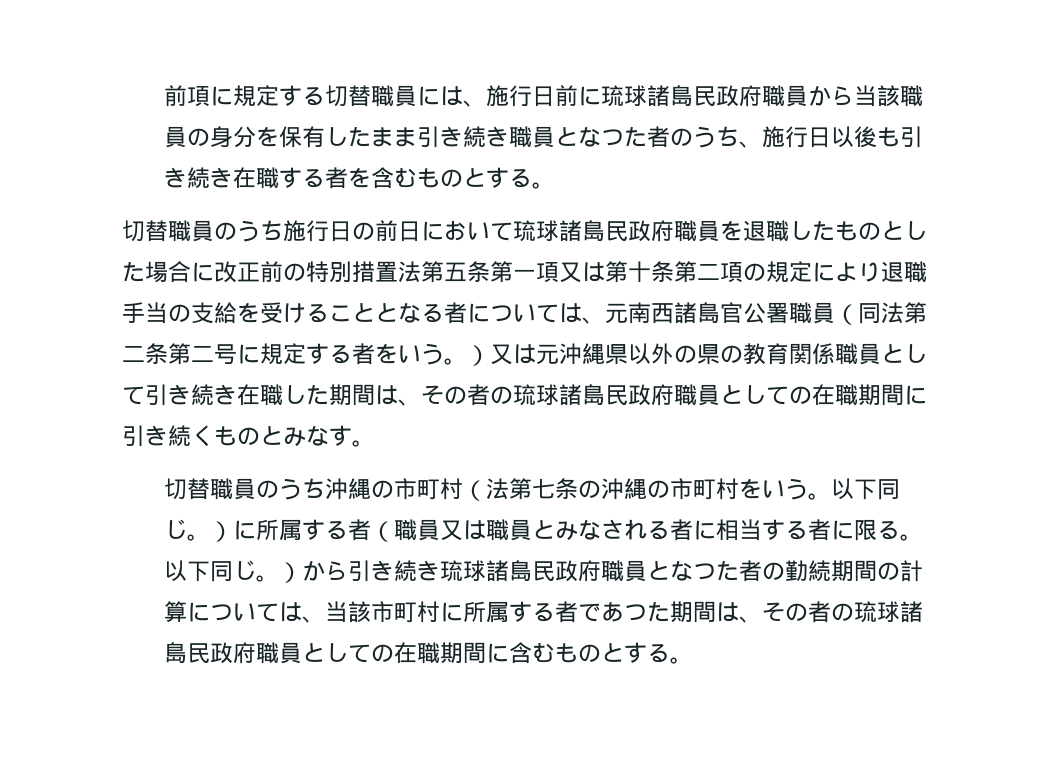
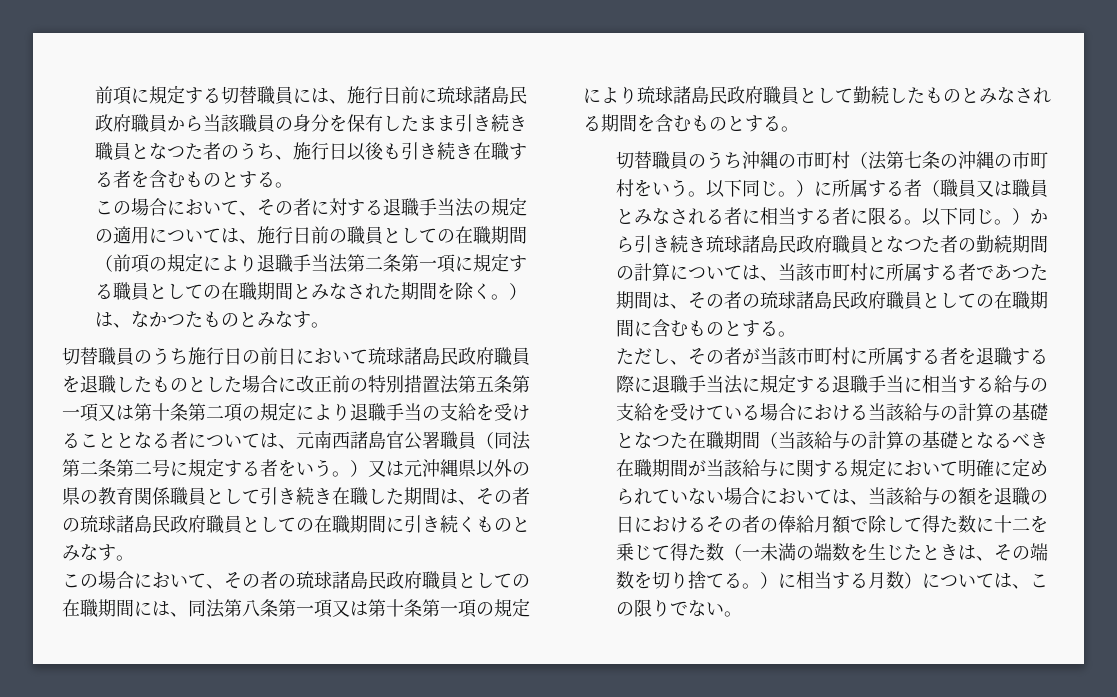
+ この場合において、その者に対する退職手当法の規定の適用については、施行日前の職員としての在職期間（前項の規定により退職手当法第二条第一項に規定する職員としての在職期間とみなされた期間を除く。）は、なかつたものとみなす。
+ この場合において、その者の琉球諸島民政府職員としての在職期間には、同法第八条第一項又は第十条第一項の規定により琉球諸島民政府職員として勤続したものとみなされる期間を含むものとする。
+ ただし、その者が当該市町村に所属する者を退職する際に退職手当法に規定する退職手当に相当する給与の支給を受けている場合における当該給与の計算の基礎となつた在職期間（当該給与の計算の基礎となるべき在職期間が当該給与に関する規定において明確に定められていない場合においては、当該給与の額を退職の日におけるその者の俸給月額で除して得た数に十二を乗じて得た数（一未満の端数を生じたときは、その端数を切り捨てる。）に相当する月数）については、この限りでない。

